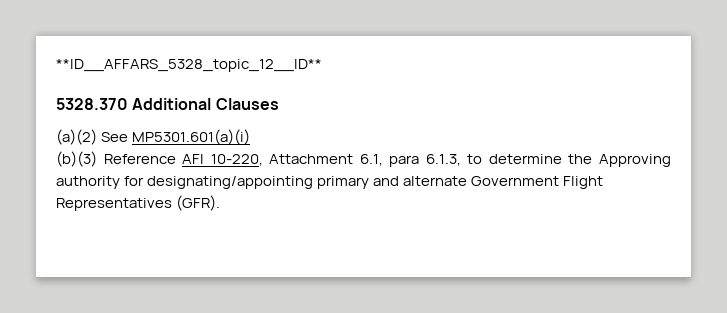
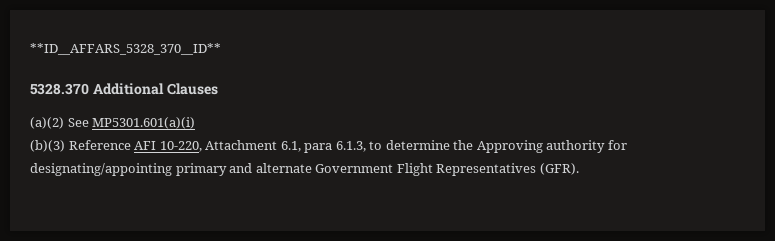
- **ID__AFFARS_5328_topic_12__ID**
+ **ID__AFFARS_5328_370__ID**

